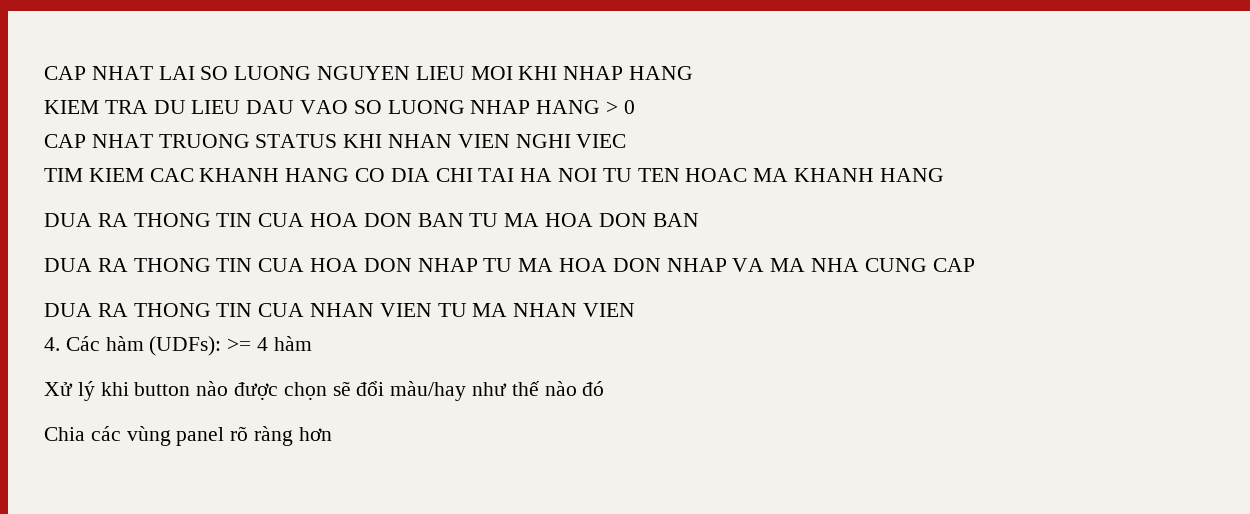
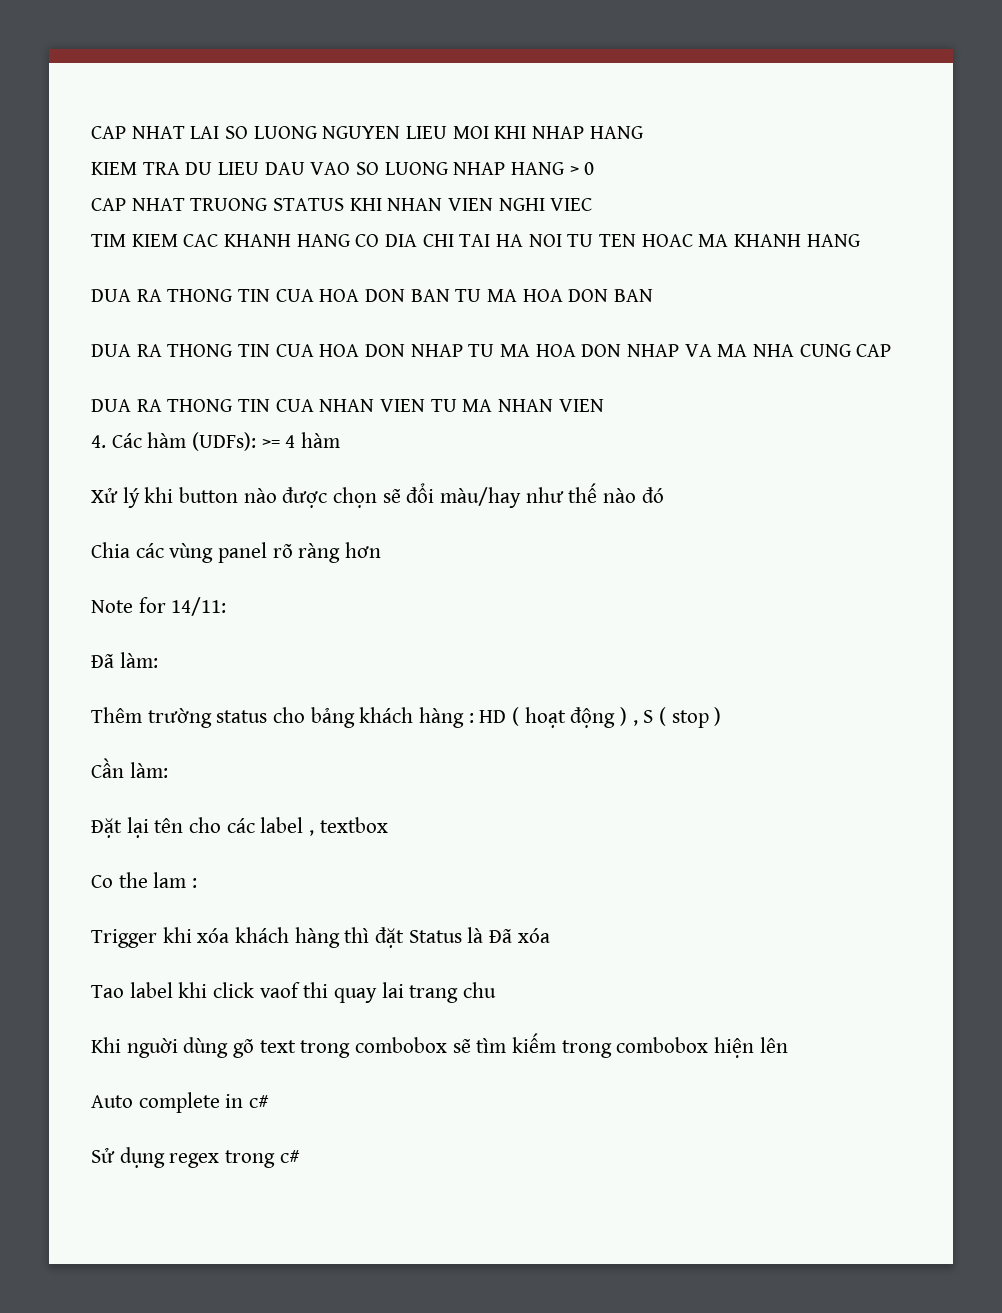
+ Note for 14/11:
+ Đã làm:
+ Thêm trường status cho bảng khách hàng : HD ( hoạt động ) , S ( stop )
+ Cần làm:
+ Đặt lại tên cho các label , textbox
+ Co the lam :
+ Trigger khi xóa khách hàng thì đặt Status là Đã xóa
+ Tao label khi click vaof thi quay lai trang chu
+ Khi nguời dùng gõ text trong combobox sẽ tìm kiếm trong combobox hiện lên
+ Auto complete in c#
+ Sử dụng regex trong c#

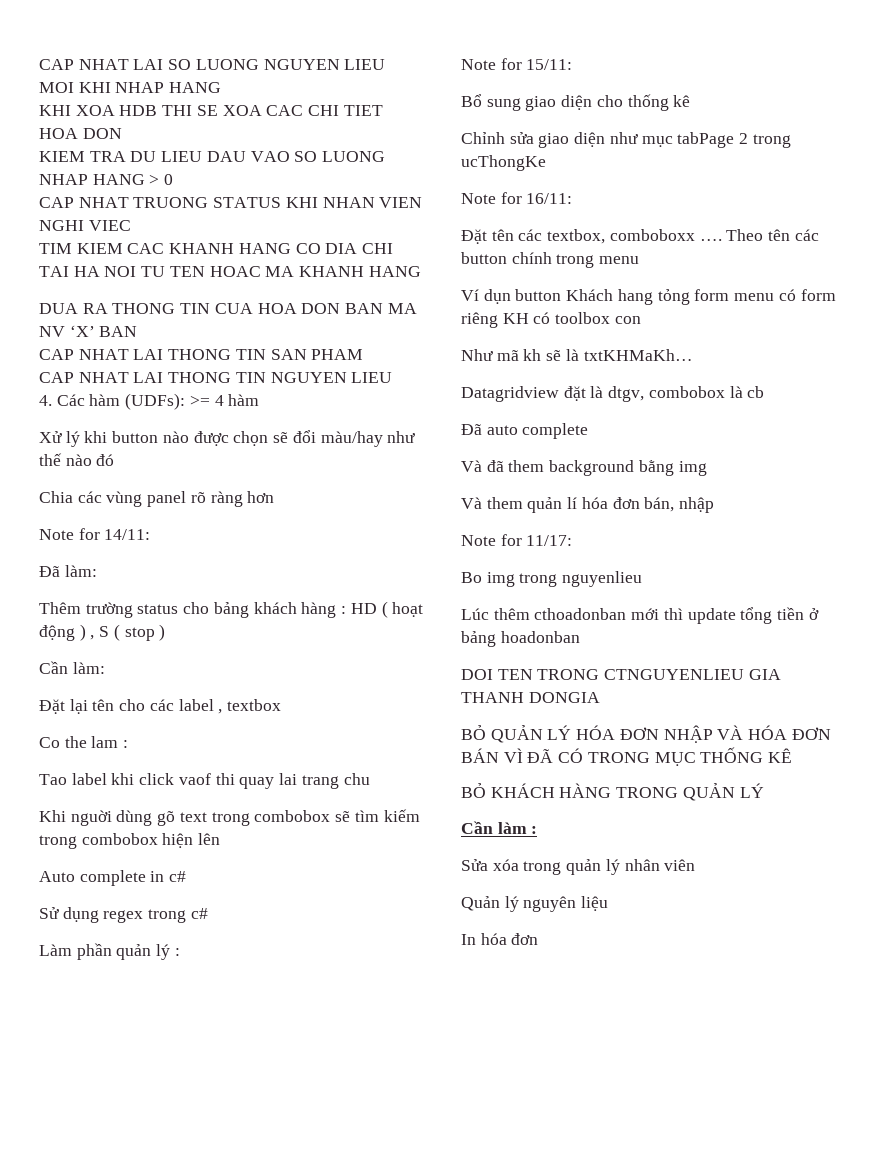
+ KHI XOA HDB THI SE XOA CAC CHI TIET HOA DON
- DUA RA THONG TIN CUA HOA DON BAN TU MA HOA DON BAN
- DUA RA THONG TIN CUA HOA DON NHAP TU MA HOA DON NHAP VA MA NHA CUNG CAP
- DUA RA THONG TIN CUA NHAN VIEN TU MA NHAN VIEN
+ DUA RA THONG TIN CUA HOA DON BAN MA NV ‘X’ BAN
+ CAP NHAT LAI THONG TIN SAN PHAM
+ CAP NHAT LAI THONG TIN NGUYEN LIEU
- Trigger khi xóa khách hàng thì đặt Status là Đã xóa
+ Làm phần quản lý :
+ Note for 15/11:
+ Bổ sung giao diện cho thống kê
+ Chỉnh sửa giao diện như mục tabPage 2 trong ucThongKe
+ Note for 16/11:
+ Đặt tên các textbox, comboboxx …. Theo tên các button chính trong menu
+ Ví dụn button Khách hang tỏng form menu có form riêng KH có toolbox con
+ Như mã kh sẽ là txtKHMaKh…
+ Datagridview đặt là dtgv, combobox là cb
+ Đã auto complete
+ Và đã them background bằng img
+ Và them quản lí hóa đơn bán, nhập
+ Note for 11/17:
+ Bo img trong nguyenlieu
+ Lúc thêm cthoadonban mới thì update tổng tiền ở bảng hoadonban
+ DOI TEN TRONG CTNGUYENLIEU GIA THANH DONGIA
+ BỎ QUẢN LÝ HÓA ĐƠN NHẬP VÀ HÓA ĐƠN BÁN VÌ ĐÃ CÓ TRONG MỤC THỐNG KÊ
+ BỎ KHÁCH HÀNG TRONG QUẢN LÝ
+ Cần làm :
+ Sửa xóa trong quản lý nhân viên
+ Quản lý nguyên liệu
+ In hóa đơn

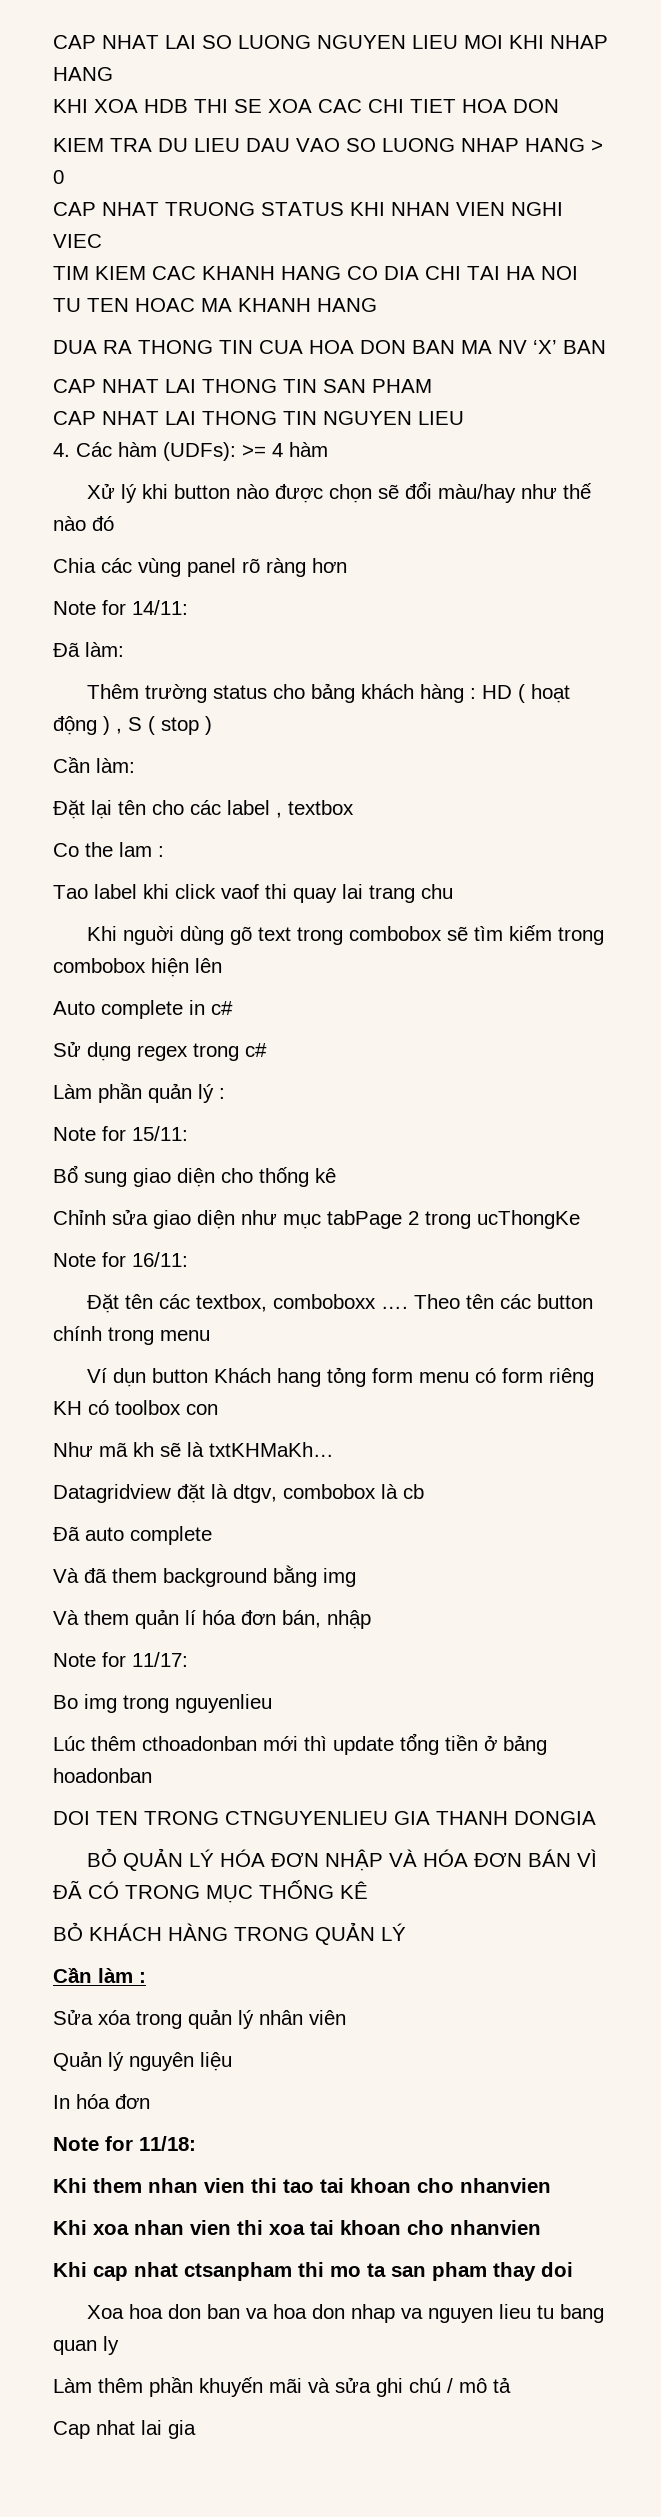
+ Note for 11/18:
+ Khi them nhan vien thi tao tai khoan cho nhanvien
+ Khi xoa nhan vien thi xoa tai khoan cho nhanvien
+ Khi cap nhat ctsanpham thi mo ta san pham thay doi
+ Xoa hoa don ban va hoa don nhap va nguyen lieu tu bang quan ly
+ Làm thêm phần khuyến mãi và sửa ghi chú / mô tả
+ Cap nhat lai gia

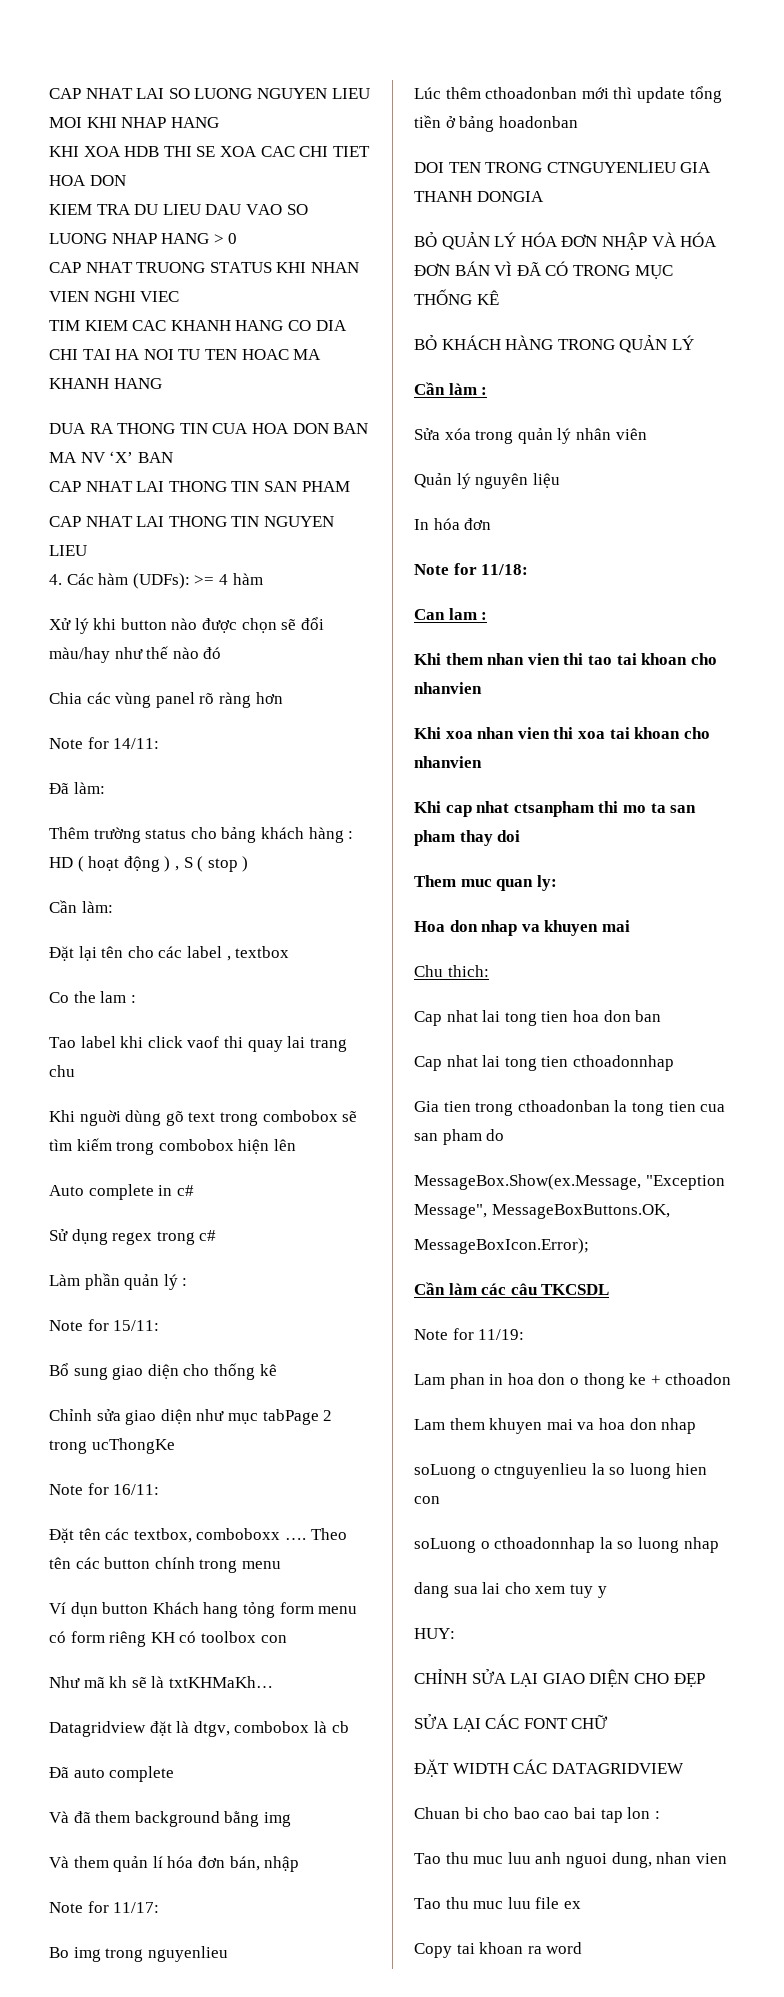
+ Can lam :
- Xoa hoa don ban va hoa don nhap va nguyen lieu tu bang quan ly
- Làm thêm phần khuyến mãi và sửa ghi chú / mô tả
- Cap nhat lai gia
+ Them muc quan ly:
+ Hoa don nhap va khuyen mai
+ Chu thich:
+ Cap nhat lai tong tien hoa don ban
+ Cap nhat lai tong tien cthoadonnhap
+ Gia tien trong cthoadonban la tong tien cua san pham do
+ MessageBox.Show(ex.Message, "Exception Message", MessageBoxButtons.OK,
+ MessageBoxIcon.Error);
+ Cần làm các câu TKCSDL
+ Note for 11/19:
+ Lam phan in hoa don o thong ke + cthoadon
+ Lam them khuyen mai va hoa don nhap
+ soLuong o ctnguyenlieu la so luong hien con
+ soLuong o cthoadonnhap la so luong nhap
+ dang sua lai cho xem tuy y
+ HUY:
+ CHỈNH SỬA LẠI GIAO DIỆN CHO ĐẸP
+ SỬA LẠI CÁC FONT CHỮ
+ ĐẶT WIDTH CÁC DATAGRIDVIEW
+ Chuan bi cho bao cao bai tap lon :
+ Tao thu muc luu anh nguoi dung, nhan vien
+ Tao thu muc luu file ex
+ Copy tai khoan ra word

